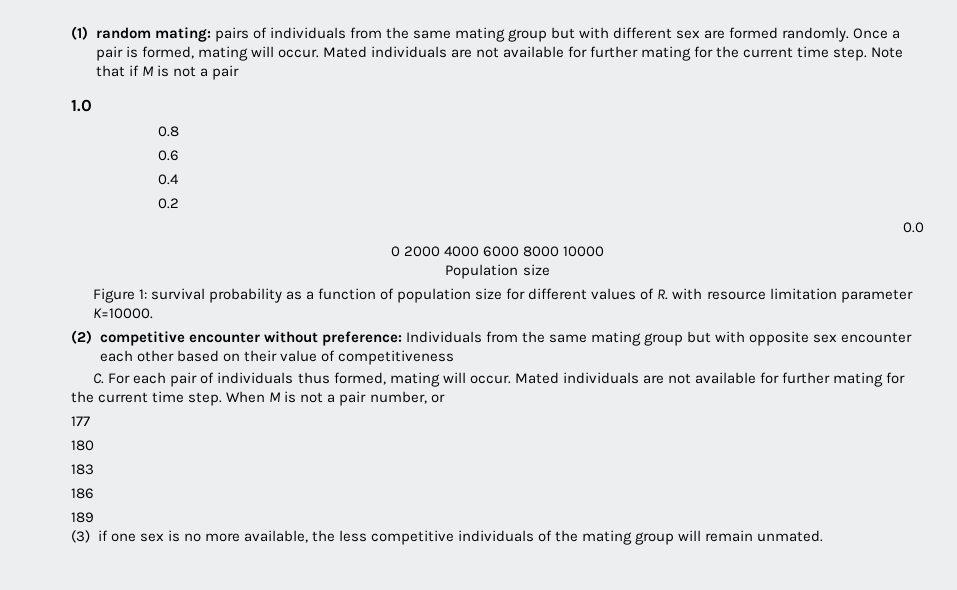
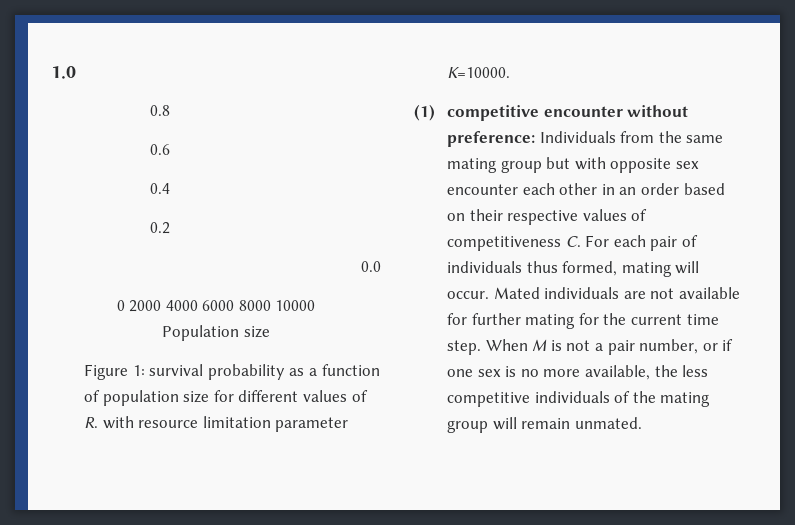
- (1) random mating: pairs of individuals from the same mating group but with different sex are formed randomly. Once a pair is formed, mating will occur. Mated individuals are not available for further mating for the current time step. Note that if M is not a pair
- (2) competitive encounter without preference: Individuals from the same mating group but with opposite sex encounter each other based on their value of competitiveness
- C. For each pair of individuals thus formed, mating will occur.
+ (1) competitive encounter without preference: Individuals from the same mating group but with opposite sex encounter each other in an order based on their respective values of competitiveness C. For each pair of individuals thus formed, mating will occur.
- When M is not a pair number, or
- 177
- 180
- 183
- 186
- 189
- (3) if one sex is no more available, the less competitive individuals of the mating group will remain unmated.
+ When M is not a pair number, or if one sex is no more available, the less competitive individuals of the mating group will remain unmated.

